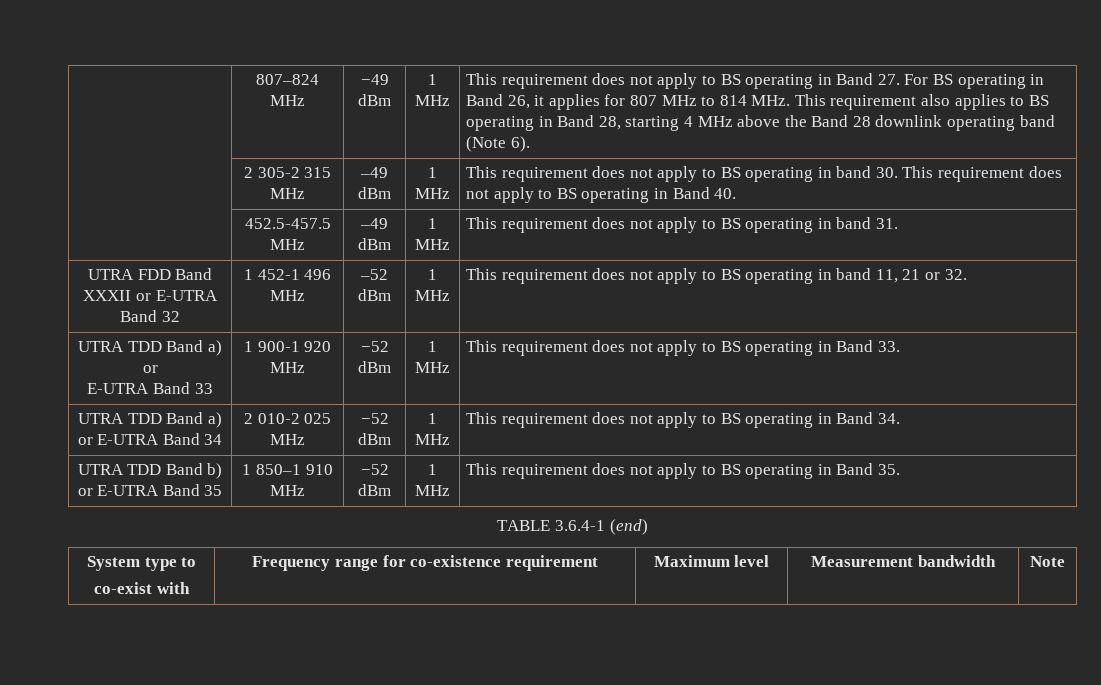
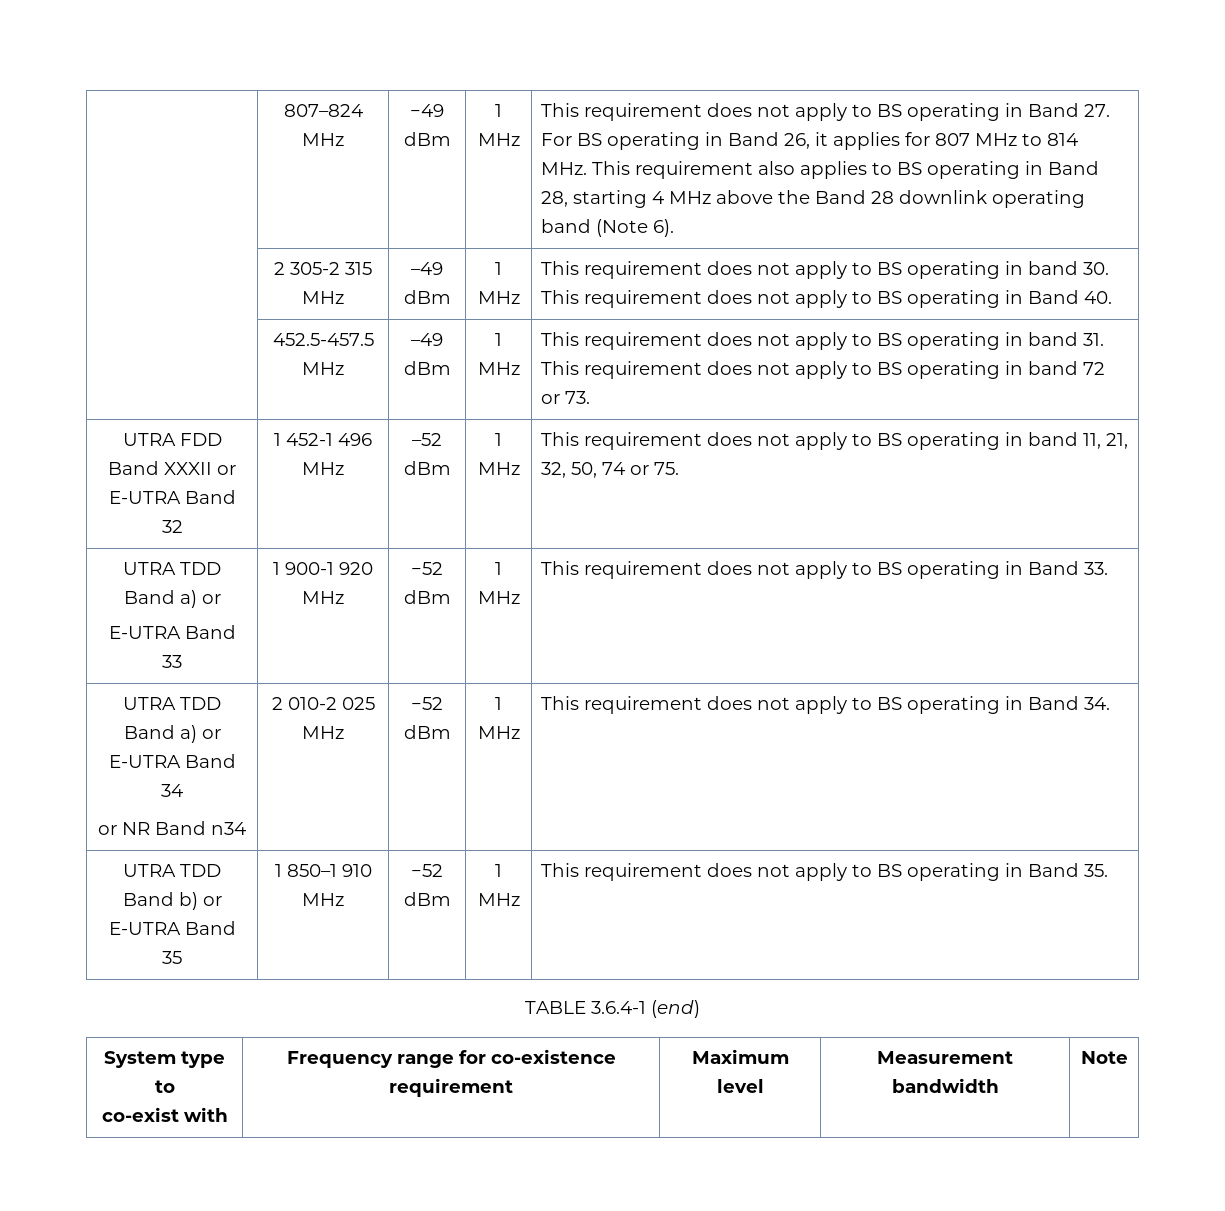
- | 452.5-457.5 MHz | –49 dBm | 1 MHz | This requirement does not apply to BS operating in band 31.
+ | 452.5-457.5 MHz | –49 dBm | 1 MHz | This requirement does not apply to BS operating in band 31. This requirement does not apply to BS operating in band 72 or 73.
- UTRA FDD Band XXXII or E-UTRA Band 32 | 1 452-1 496 MHz | –52 dBm | 1 MHz | This requirement does not apply to BS operating in band 11, 21 or 32.
+ UTRA FDD Band XXXII or E-UTRA Band 32 | 1 452-1 496 MHz | –52 dBm | 1 MHz | This requirement does not apply to BS operating in band 11, 21, 32, 50, 74 or 75.
- UTRA TDD Band a) or E-UTRA Band 34 | 2 010-2 025 MHz | −52 dBm | 1 MHz | This requirement does not apply to BS operating in Band 34.
+ UTRA TDD Band a) or E-UTRA Band 34
+ or NR Band n34 | 2 010-2 025 MHz | −52 dBm | 1 MHz | This requirement does not apply to BS operating in Band 34.

